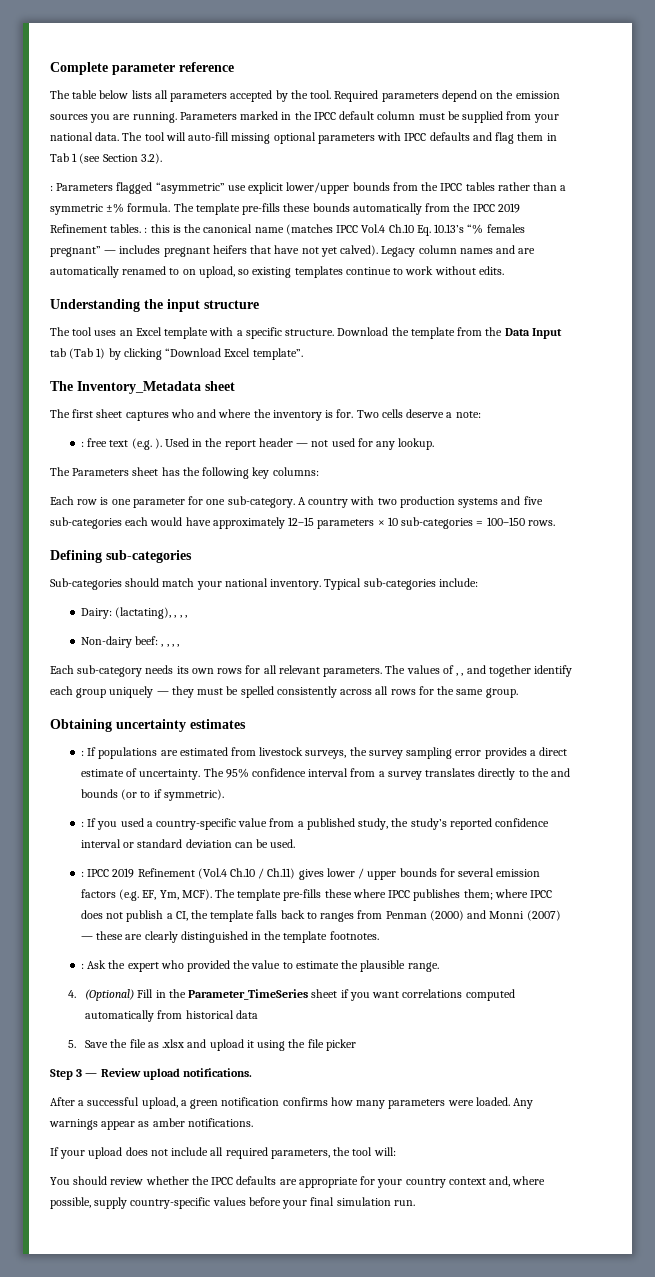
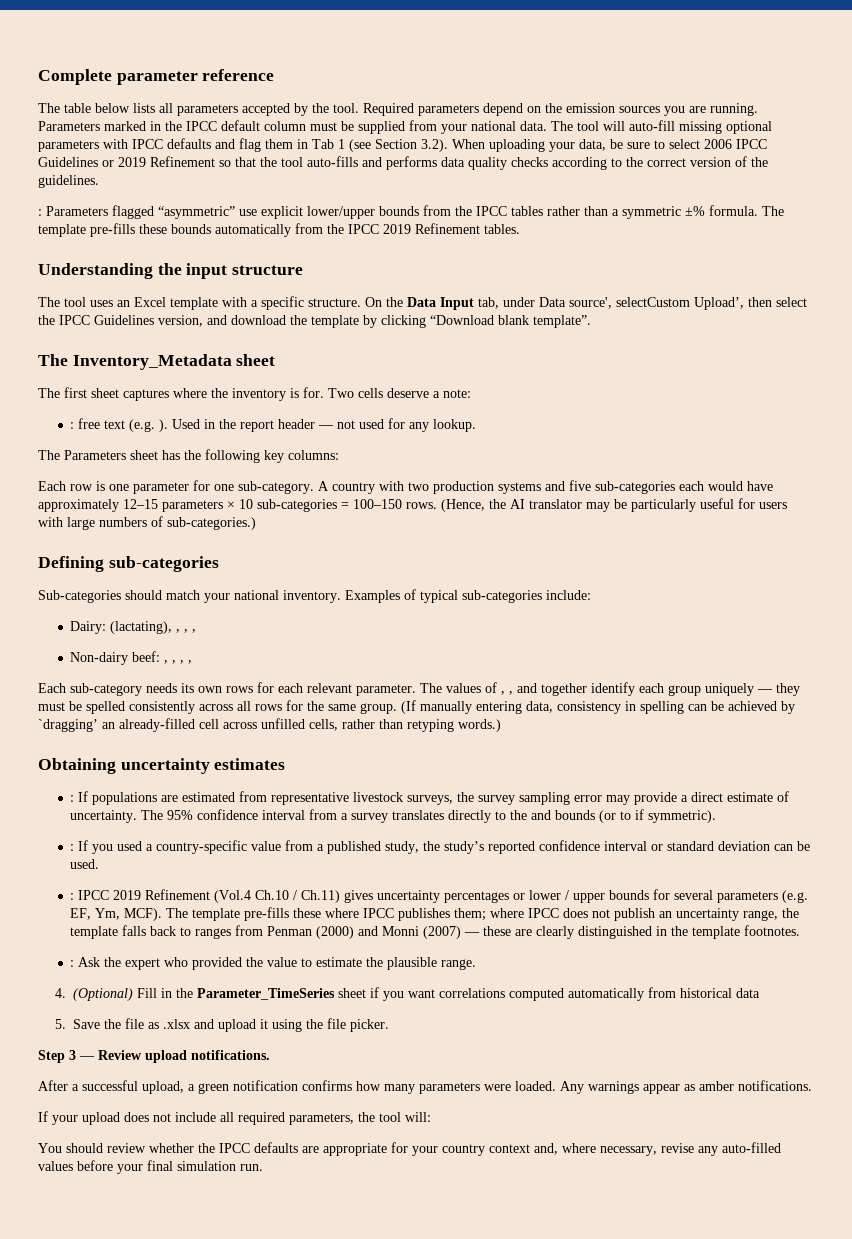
- The tool will auto-fill missing optional parameters with IPCC defaults and flag them in Tab 1 (see Section 3.2).
+ The tool will auto-fill missing optional parameters with IPCC defaults and flag them in Tab 1 (see Section 3.2). When uploading your data, be sure to select 2006 IPCC Guidelines or 2019 Refinement so that the tool auto-fills and performs data quality checks according to the correct version of the guidelines.
- The template pre-fills these bounds automatically from the IPCC 2019 Refinement tables. : this is the canonical name (matches IPCC Vol.4 Ch.10 Eq. 10.13’s “% females pregnant” — includes pregnant heifers that have not yet calved). Legacy column names and are automatically renamed to on upload, so existing templates continue to work without edits.
+ The template pre-fills these bounds automatically from the IPCC 2019 Refinement tables.
- Download the template from the Data Input tab (Tab 1) by clicking “Download Excel template”.
+ On the Data Input tab, under Data source', selectCustom Upload’, then select the IPCC Guidelines version, and download the template by clicking “Download blank template”.
- The first sheet captures who and where the inventory is for.
+ The first sheet captures where the inventory is for.
+ (Hence, the AI translator may be particularly useful for users with large numbers of sub-categories.)
- Typical sub-categories include:
+ Examples of typical sub-categories include:
- Each sub-category needs its own rows for all relevant parameters.
+ Each sub-category needs its own rows for each relevant parameter.
+ (If manually entering data, consistency in spelling can be achieved by `dragging’ an already-filled cell across unfilled cells, rather than retyping words.)
- : If populations are estimated from livestock surveys, the survey sampling error provides a direct estimate of uncertainty.
+ : If populations are estimated from representative livestock surveys, the survey sampling error may provide a direct estimate of uncertainty.
- : IPCC 2019 Refinement (Vol.4 Ch.10 / Ch.11) gives lower / upper bounds for several emission factors (e.g. EF, Ym, MCF).
+ : IPCC 2019 Refinement (Vol.4 Ch.10 / Ch.11) gives uncertainty percentages or lower / upper bounds for several parameters (e.g. EF, Ym, MCF).
- The template pre-fills these where IPCC publishes them; where IPCC does not publish a CI, the template falls back to ranges from Penman (2000) and Monni (2007) — these are clearly distinguished in the template footnotes.
+ The template pre-fills these where IPCC publishes them; where IPCC does not publish an uncertainty range, the template falls back to ranges from Penman (2000) and Monni (2007) — these are clearly distinguished in the template footnotes.
- 5. Save the file as .xlsx and upload it using the file picker
+ 5. Save the file as .xlsx and upload it using the file picker.
- You should review whether the IPCC defaults are appropriate for your country context and, where possible, supply country-specific values before your final simulation run.
+ You should review whether the IPCC defaults are appropriate for your country context and, where necessary, revise any auto-filled values before your final simulation run.

